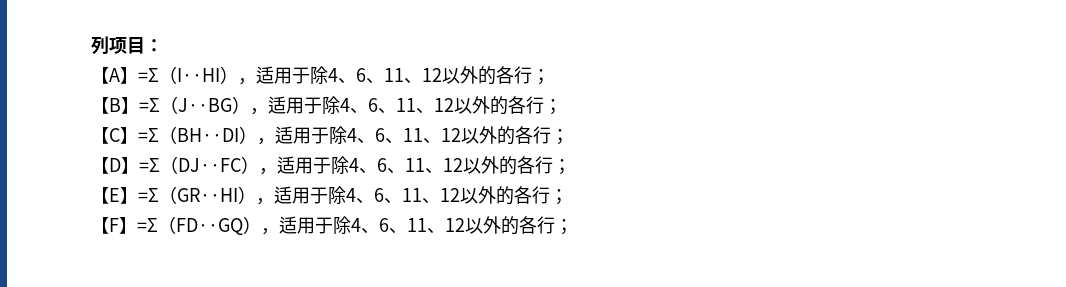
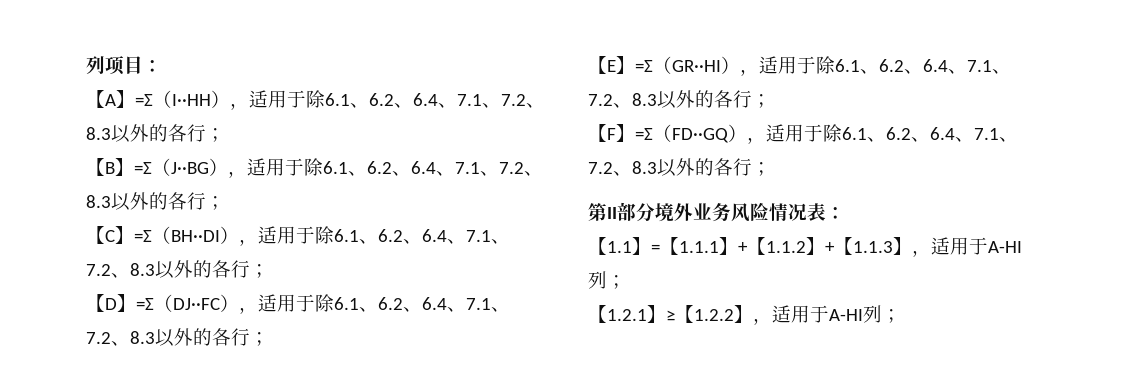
- 【A】=Σ（I··HI），适用于除4、6、11、12以外的各行；
+ 【A】=Σ（I··HH），适用于除6.1、6.2、6.4、7.1、7.2、8.3以外的各行；
- 【B】=Σ（J··BG），适用于除4、6、11、12以外的各行；
+ 【B】=Σ（J··BG），适用于除6.1、6.2、6.4、7.1、7.2、8.3以外的各行；
- 【C】=Σ（BH··DI），适用于除4、6、11、12以外的各行；
+ 【C】=Σ（BH··DI），适用于除6.1、6.2、6.4、7.1、7.2、8.3以外的各行；
- 【D】=Σ（DJ··FC），适用于除4、6、11、12以外的各行；
+ 【D】=Σ（DJ··FC），适用于除6.1、6.2、6.4、7.1、7.2、8.3以外的各行；
- 【E】=Σ（GR··HI），适用于除4、6、11、12以外的各行；
+ 【E】=Σ（GR··HI），适用于除6.1、6.2、6.4、7.1、7.2、8.3以外的各行；
- 【F】=Σ（FD··GQ），适用于除4、6、11、12以外的各行；
+ 【F】=Σ（FD··GQ），适用于除6.1、6.2、6.4、7.1、7.2、8.3以外的各行；
+ 第II部分境外业务风险情况表：
+ 【1.1】=【1.1.1】+【1.1.2】+【1.1.3】，适用于A-HI列；
+ 【1.2.1】≥【1.2.2】，适用于A-HI列；

